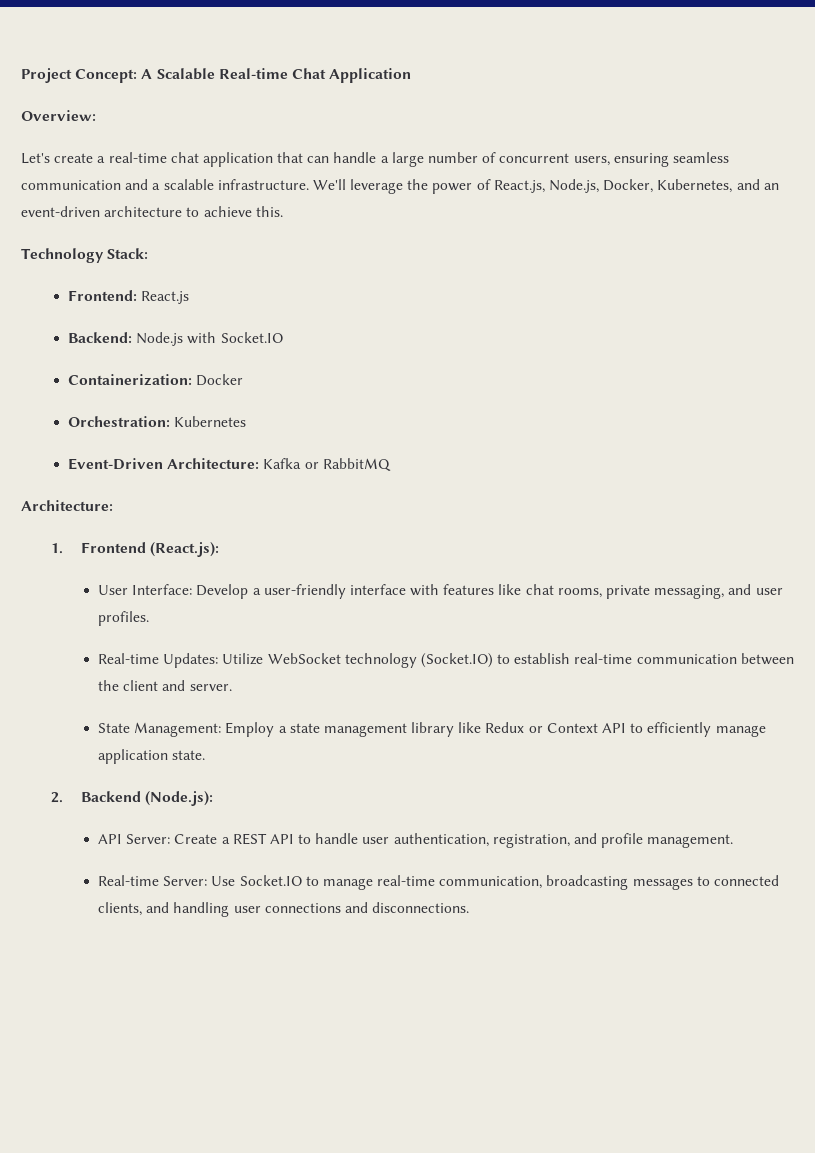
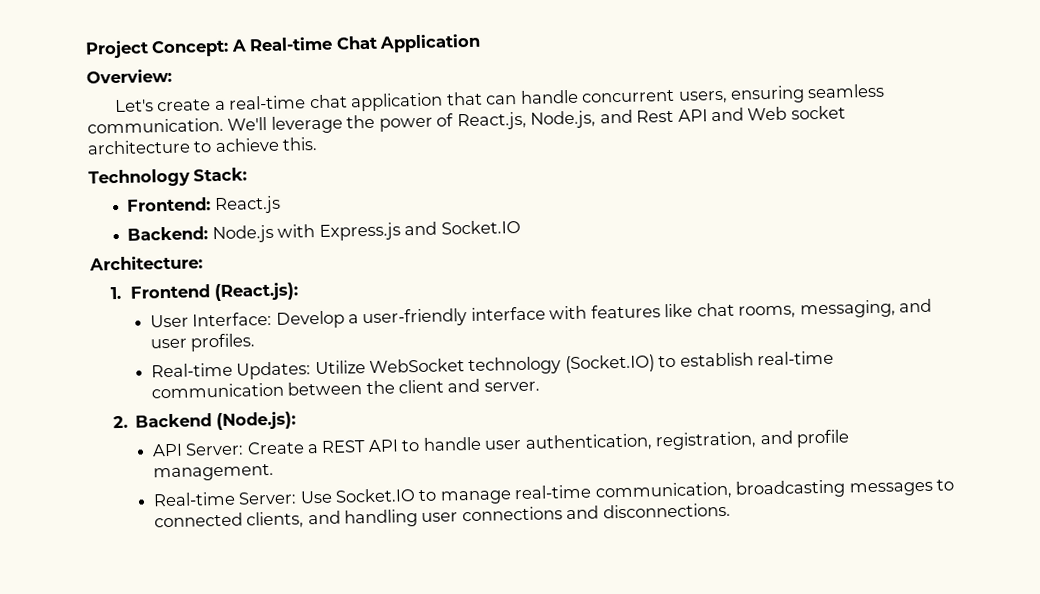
- Project Concept: A Scalable Real-time Chat Application
+ Project Concept: A Real-time Chat Application
- Let's create a real-time chat application that can handle a large number of concurrent users, ensuring seamless communication and a scalable infrastructure.
+ Let's create a real-time chat application that can handle concurrent users, ensuring seamless communication.
- We'll leverage the power of React.js, Node.js, Docker, Kubernetes, and an event-driven architecture to achieve this.
+ We'll leverage the power of React.js, Node.js, and Rest API and Web socket architecture to achieve this.
- Backend: Node.js with Socket.IO
- Containerization: Docker
- Orchestration: Kubernetes
- Event-Driven Architecture: Kafka or RabbitMQ
+ Backend: Node.js with Express.js and Socket.IO
- User Interface: Develop a user-friendly interface with features like chat rooms, private messaging, and user profiles.
+ User Interface: Develop a user-friendly interface with features like chat rooms, messaging, and user profiles.
- State Management: Employ a state management library like Redux or Context API to efficiently manage application state.

